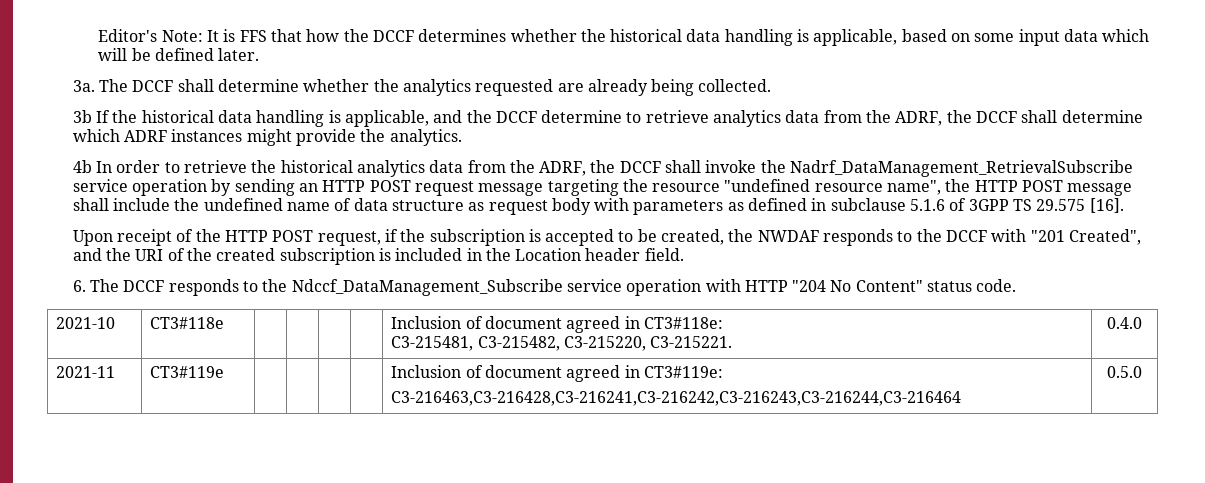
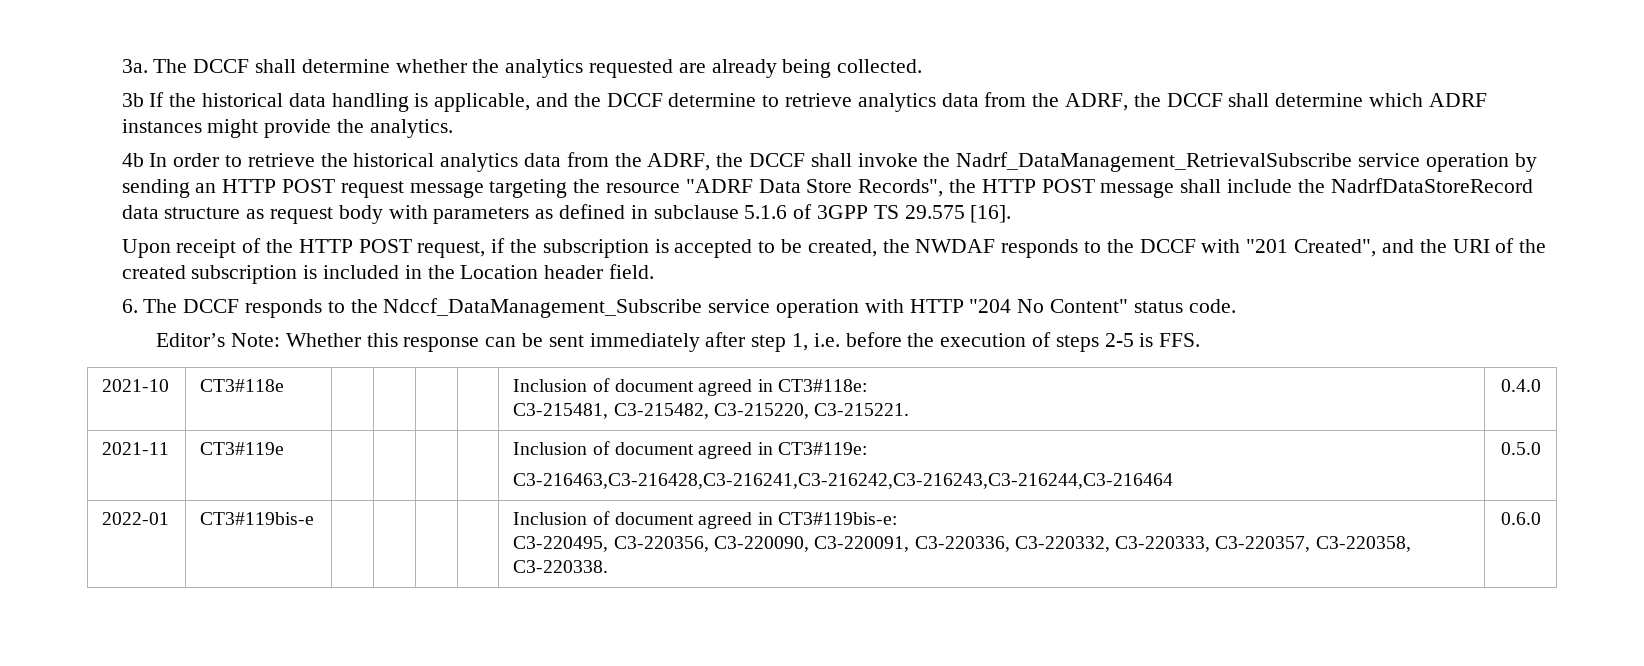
- Editor's Note: It is FFS that how the DCCF determines whether the historical data handling is applicable, based on some input data which will be defined later.
- 4b In order to retrieve the historical analytics data from the ADRF, the DCCF shall invoke the Nadrf_DataManagement_RetrievalSubscribe service operation by sending an HTTP POST request message targeting the resource "undefined resource name", the HTTP POST message shall include the undefined name of data structure as request body with parameters as defined in subclause 5.1.6 of 3GPP TS 29.575 [16].
+ 4b In order to retrieve the historical analytics data from the ADRF, the DCCF shall invoke the Nadrf_DataManagement_RetrievalSubscribe service operation by sending an HTTP POST request message targeting the resource "ADRF Data Store Records", the HTTP POST message shall include the NadrfDataStoreRecord data structure as request body with parameters as defined in subclause 5.1.6 of 3GPP TS 29.575 [16].
+ Editor’s Note: Whether this response can be sent immediately after step 1, i.e. before the execution of steps 2-5 is FFS.
+ 2022-01 | CT3#119bis-e | | | | | Inclusion of document agreed in CT3#119bis-e:
+ C3-220495, C3-220356, C3-220090, C3-220091, C3-220336, C3-220332, C3-220333, C3-220357, C3-220358, C3-220338. | 0.6.0

